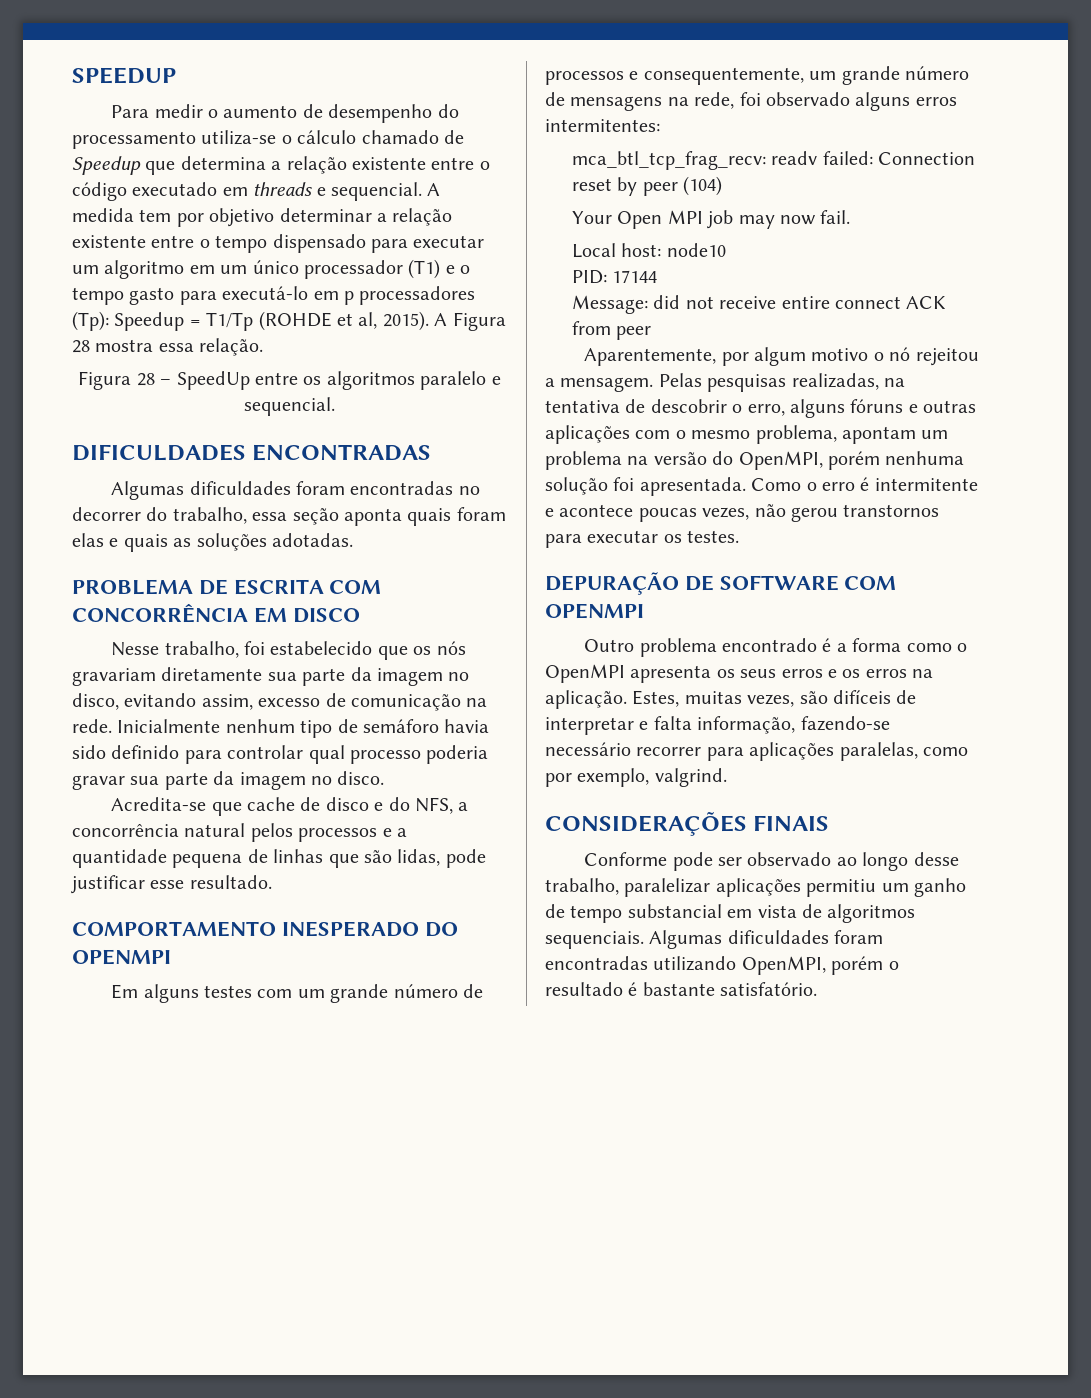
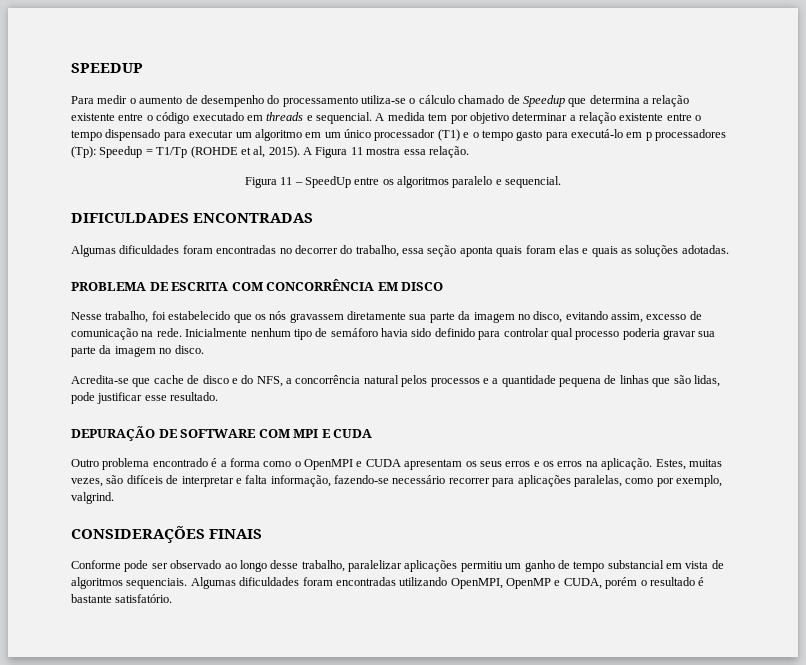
- A Figura 28 mostra essa relação.
+ A Figura 11 mostra essa relação.
- Figura 28 – SpeedUp entre os algoritmos paralelo e sequencial.
+ Figura 11 – SpeedUp entre os algoritmos paralelo e sequencial.
- Nesse trabalho, foi estabelecido que os nós gravariam diretamente sua parte da imagem no disco, evitando assim, excesso de comunicação na rede.
+ Nesse trabalho, foi estabelecido que os nós gravassem diretamente sua parte da imagem no disco, evitando assim, excesso de comunicação na rede.
- COMPORTAMENTO INESPERADO DO OPENMPI
- Em alguns testes com um grande número de processos e consequentemente, um grande número de mensagens na rede, foi observado alguns erros intermitentes:
- mca_btl_tcp_frag_recv: readv failed: Connection reset by peer (104)
- Your Open MPI job may now fail.
- Local host: node10
- PID: 17144
- Message: did not receive entire connect ACK from peer
- Aparentemente, por algum motivo o nó rejeitou a mensagem. Pelas pesquisas realizadas, na tentativa de descobrir o erro, alguns fóruns e outras aplicações com o mesmo problema, apontam um problema na versão do OpenMPI, porém nenhuma solução foi apresentada. Como o erro é intermitente e acontece poucas vezes, não gerou transtornos para executar os testes.
- DEPURAÇÃO DE SOFTWARE COM OPENMPI
+ DEPURAÇÃO DE SOFTWARE COM MPI E CUDA
- Outro problema encontrado é a forma como o OpenMPI apresenta os seus erros e os erros na aplicação.
+ Outro problema encontrado é a forma como o OpenMPI e CUDA apresentam os seus erros e os erros na aplicação.
- Algumas dificuldades foram encontradas utilizando OpenMPI, porém o resultado é bastante satisfatório.
+ Algumas dificuldades foram encontradas utilizando OpenMPI, OpenMP e CUDA, porém o resultado é bastante satisfatório.

